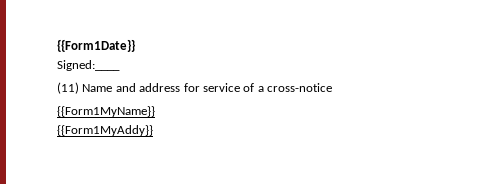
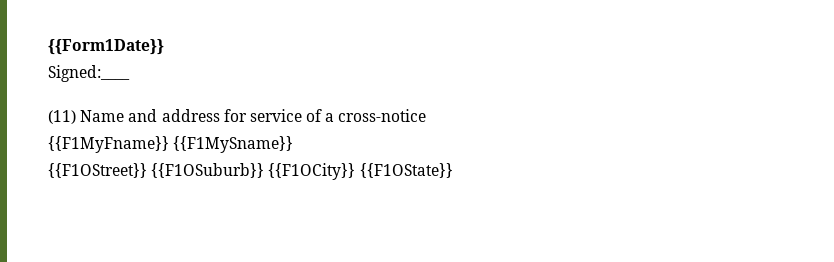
- {{Form1MyName}}
- {{Form1MyAddy}}
+ {{F1MyFname}} {{F1MySname}}
+ {{F1OStreet}} {{F1OSuburb}} {{F1OCity}} {{F1OState}}

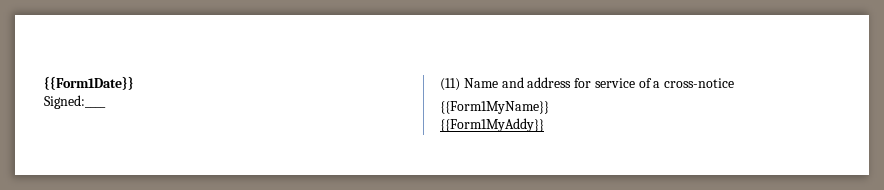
- {{F1MyFname}} {{F1MySname}}
- {{F1OStreet}} {{F1OSuburb}} {{F1OCity}} {{F1OState}}
+ {{Form1MyName}}
+ {{Form1MyAddy}}

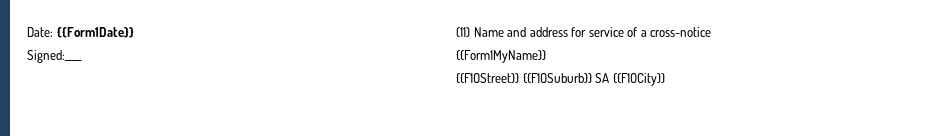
- {{Form1Date}}
+ Date: {{Form1Date}}
- {{Form1MyAddy}}
+ {{F1OStreet}} {{F1OSuburb}} SA {{F1OCity}}

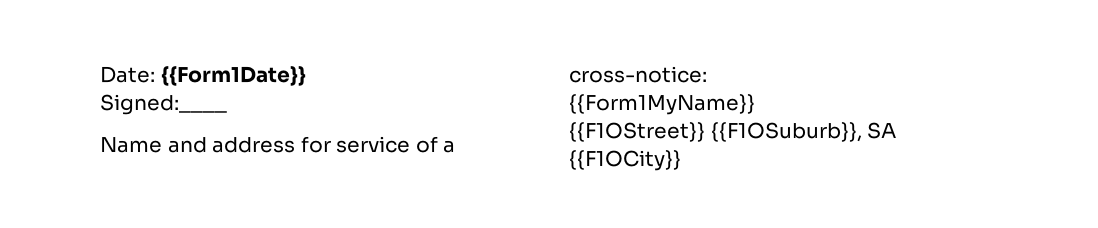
- (11) Name and address for service of a cross-notice
+ Name and address for service of a cross-notice:
- {{F1OStreet}} {{F1OSuburb}} SA {{F1OCity}}
+ {{F1OStreet}} {{F1OSuburb}}, SA {{F1OCity}}

